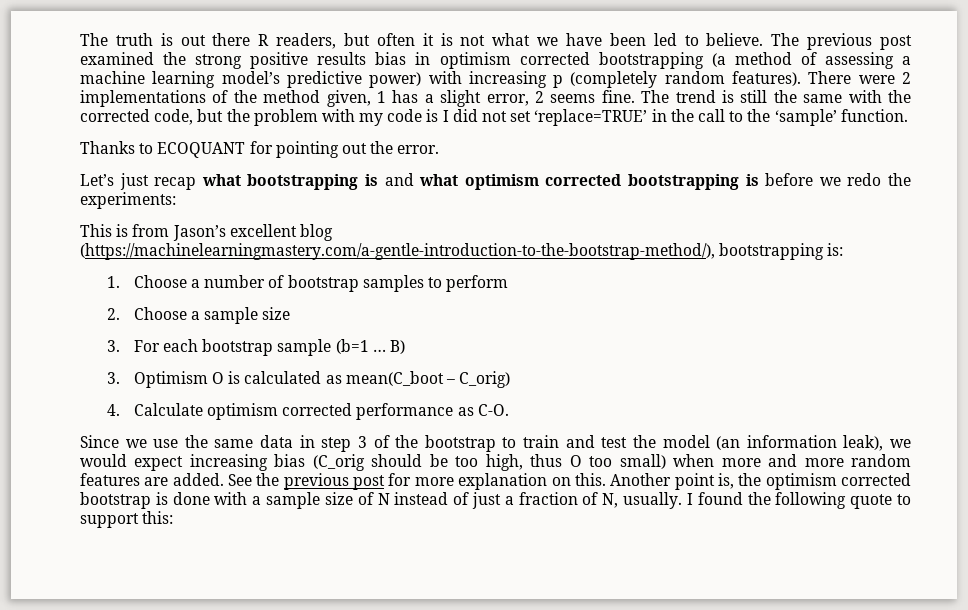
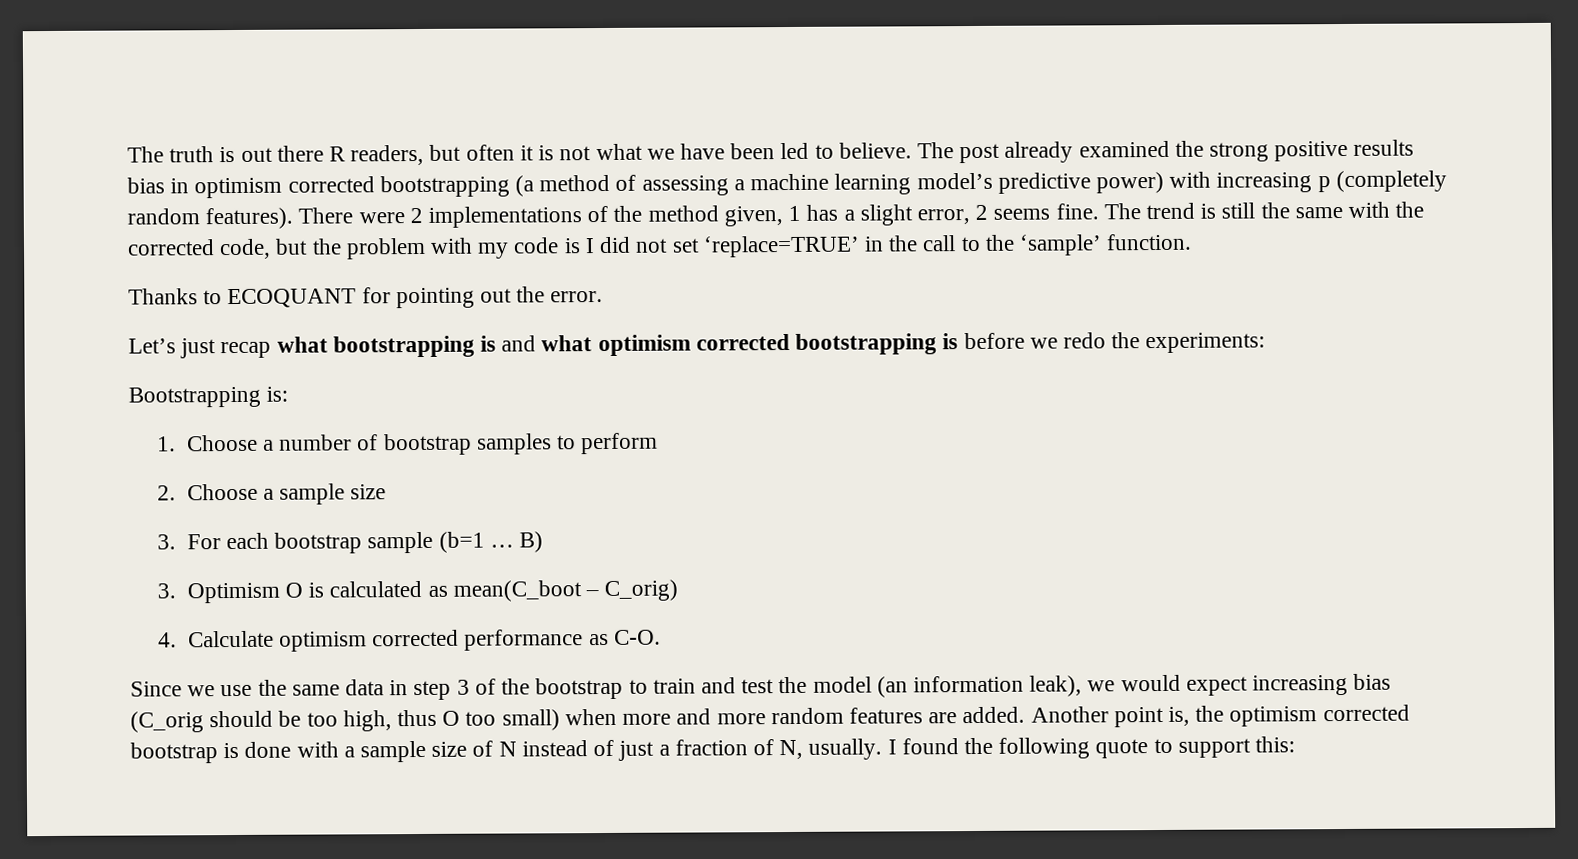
- The previous post examined the strong positive results bias in optimism corrected bootstrapping (a method of assessing a machine learning model’s predictive power) with increasing p (completely random features).
+ The post already examined the strong positive results bias in optimism corrected bootstrapping (a method of assessing a machine learning model’s predictive power) with increasing p (completely random features).
- This is from Jason’s excellent blog (https://machinelearningmastery.com/a-gentle-introduction-to-the-bootstrap-method/), bootstrapping is:
+ Bootstrapping is:
- See the previous post for more explanation on this.

